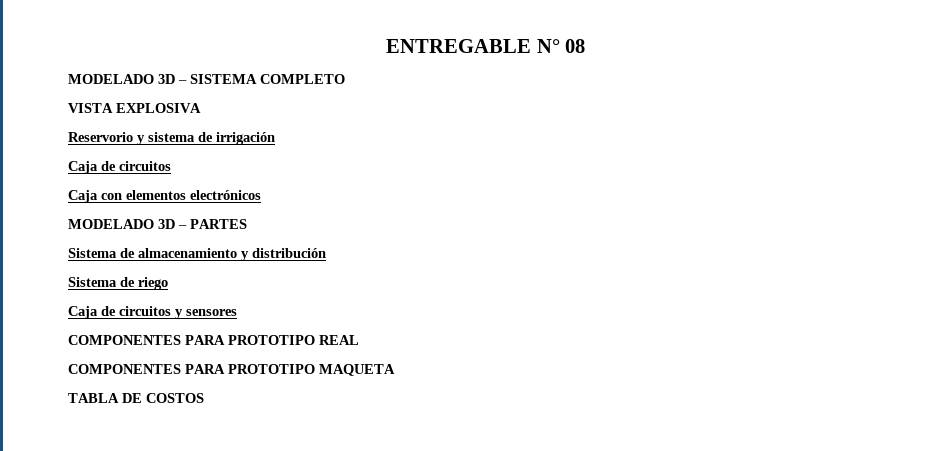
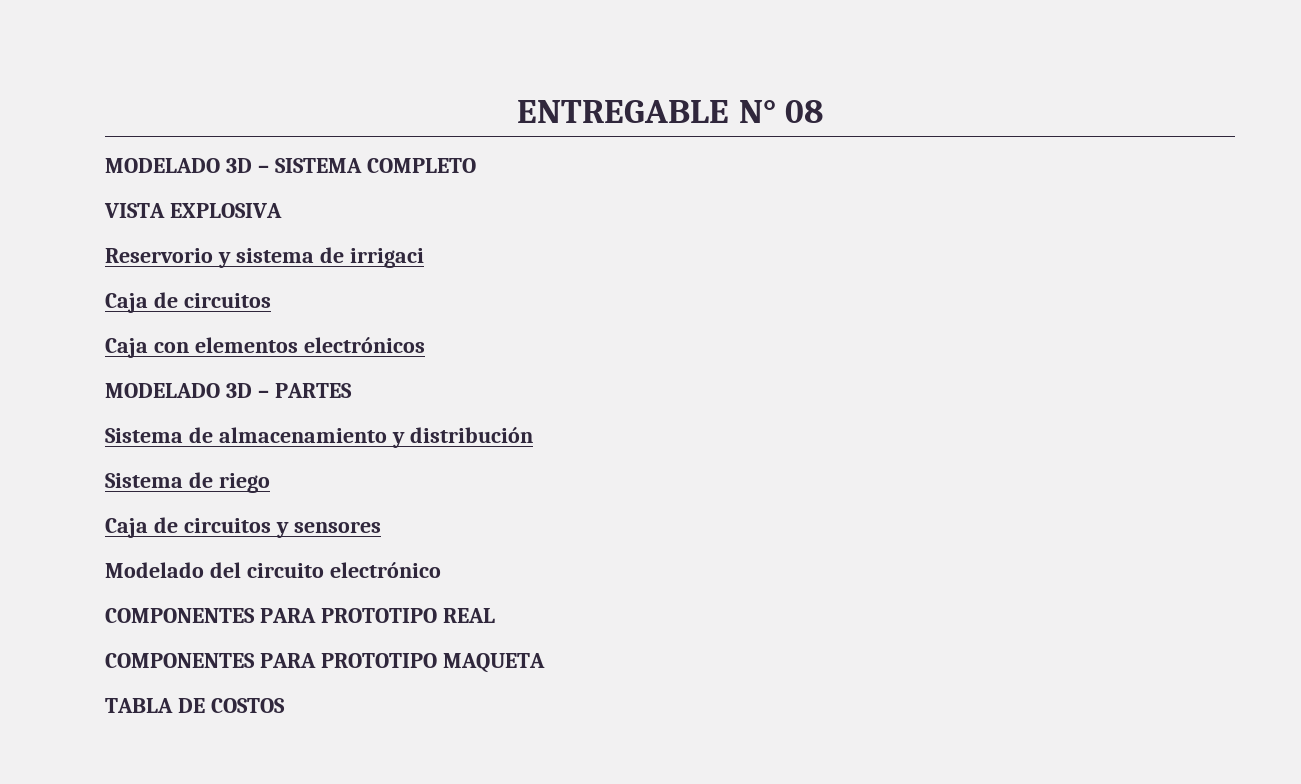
- Reservorio y sistema de irrigación
+ Reservorio y sistema de irrigaci
+ Modelado del circuito electrónico

